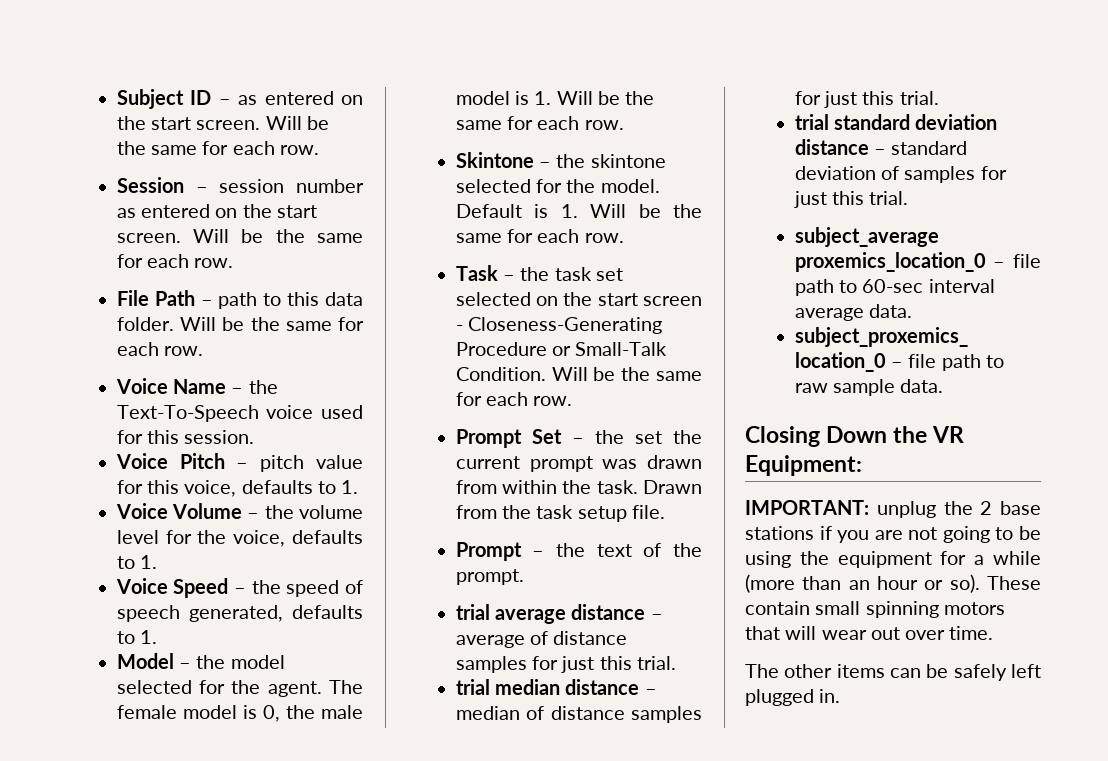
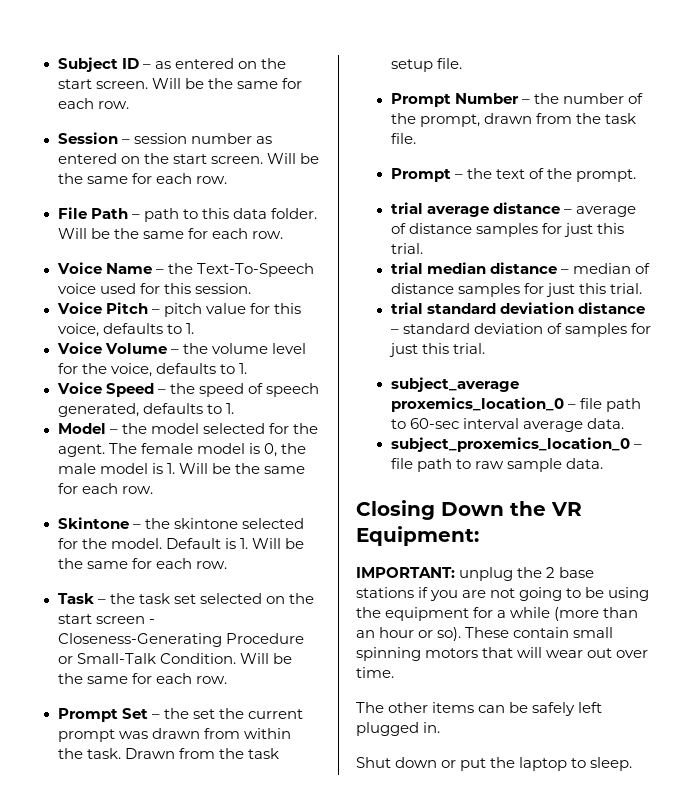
+ Prompt Number – the number of the prompt, drawn from the task file.
+ Shut down or put the laptop to sleep.

